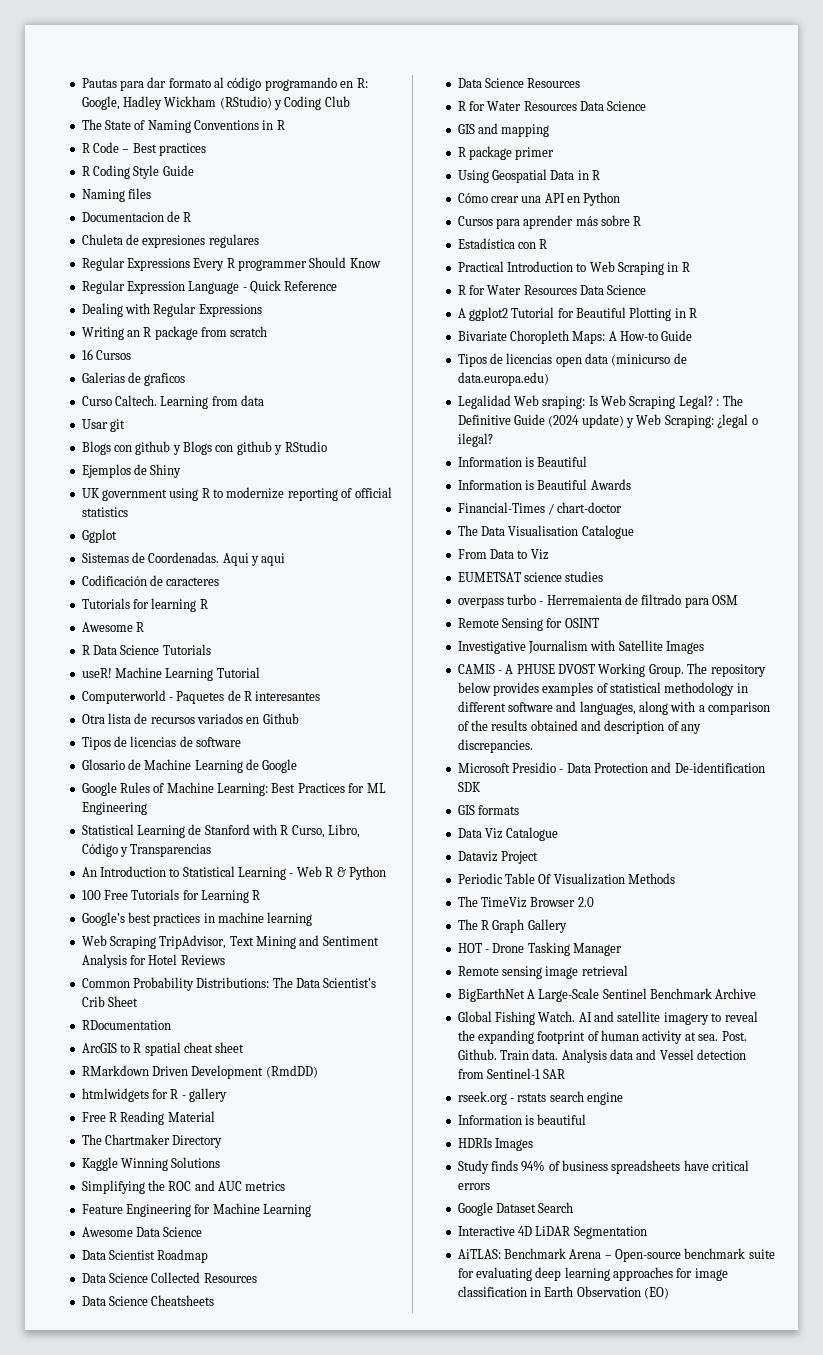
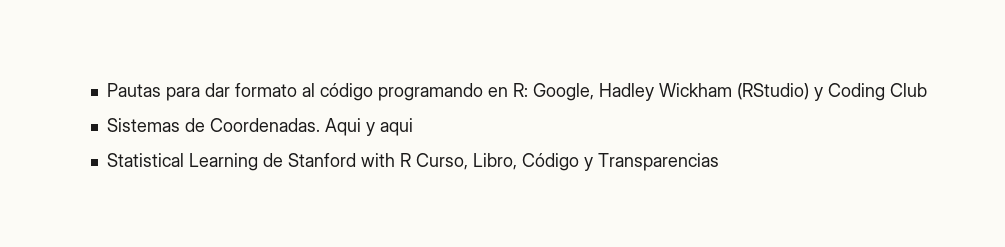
- The State of Naming Conventions in R
- R Code – Best practices
- R Coding Style Guide
- Naming files
- Documentacion de R
- Chuleta de expresiones regulares
- Regular Expressions Every R programmer Should Know
- Regular Expression Language - Quick Reference
- Dealing with Regular Expressions
- Writing an R package from scratch
- 16 Cursos
- Galerias de graficos
- Curso Caltech. Learning from data
- Usar git
- Blogs con github y Blogs con github y RStudio
- Ejemplos de Shiny
- UK government using R to modernize reporting of official statistics
- Ggplot
- Codificación de caracteres
- Tutorials for learning R
- Awesome R
- R Data Science Tutorials
- useR! Machine Learning Tutorial
- Computerworld - Paquetes de R interesantes
- Otra lista de recursos variados en Github
- Tipos de licencias de software
- Glosario de Machine Learning de Google
- Google Rules of Machine Learning: Best Practices for ML Engineering
- An Introduction to Statistical Learning - Web R & Python
- 100 Free Tutorials for Learning R
- Google’s best practices in machine learning
- Web Scraping TripAdvisor, Text Mining and Sentiment Analysis for Hotel Reviews
- Common Probability Distributions: The Data Scientist’s Crib Sheet
- RDocumentation
- ArcGIS to R spatial cheat sheet
- RMarkdown Driven Development (RmdDD)
- htmlwidgets for R - gallery
- Free R Reading Material
- The Chartmaker Directory
- Kaggle Winning Solutions
- Simplifying the ROC and AUC metrics
- Feature Engineering for Machine Learning
- Awesome Data Science
- Data Scientist Roadmap
- Data Science Collected Resources
- Data Science Cheatsheets
- Data Science Resources
- R for Water Resources Data Science
- GIS and mapping
- R package primer
- Using Geospatial Data in R
- Cómo crear una API en Python
- Cursos para aprender más sobre R
- Estadística con R
- Practical Introduction to Web Scraping in R
- R for Water Resources Data Science
- A ggplot2 Tutorial for Beautiful Plotting in R
- Bivariate Choropleth Maps: A How-to Guide
- Tipos de licencias open data (minicurso de data.europa.edu)
- Legalidad Web sraping: Is Web Scraping Legal? : The Definitive Guide (2024 update) y Web Scraping: ¿legal o ilegal?
- Information is Beautiful
- Information is Beautiful Awards
- Financial-Times / chart-doctor
- The Data Visualisation Catalogue
- From Data to Viz
- EUMETSAT science studies
- overpass turbo - Herremaienta de filtrado para OSM
- Remote Sensing for OSINT
- Investigative Journalism with Satellite Images
- CAMIS - A PHUSE DVOST Working Group. The repository below provides examples of statistical methodology in different software and languages, along with a comparison of the results obtained and description of any discrepancies.
- Microsoft Presidio - Data Protection and De-identification SDK
- GIS formats
- Data Viz Catalogue
- Dataviz Project
- Periodic Table Of Visualization Methods
- The TimeViz Browser 2.0
- The R Graph Gallery
- HOT - Drone Tasking Manager
- Remote sensing image retrieval
- BigEarthNet A Large-Scale Sentinel Benchmark Archive
- Global Fishing Watch. AI and satellite imagery to reveal the expanding footprint of human activity at sea. Post. Github. Train data. Analysis data and Vessel detection from Sentinel-1 SAR
- rseek.org - rstats search engine
- Information is beautiful
- HDRIs Images
- Study finds 94% of business spreadsheets have critical errors
- Google Dataset Search
- Interactive 4D LiDAR Segmentation
- AiTLAS: Benchmark Arena – Open-source benchmark suite for evaluating deep learning approaches for image classification in Earth Observation (EO)

